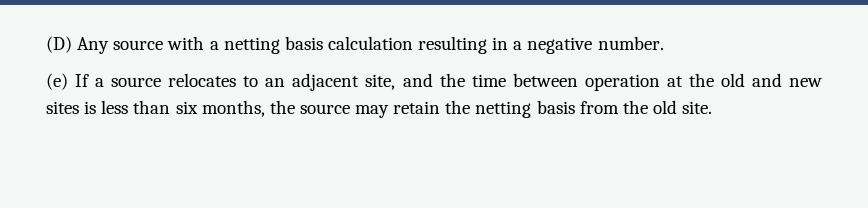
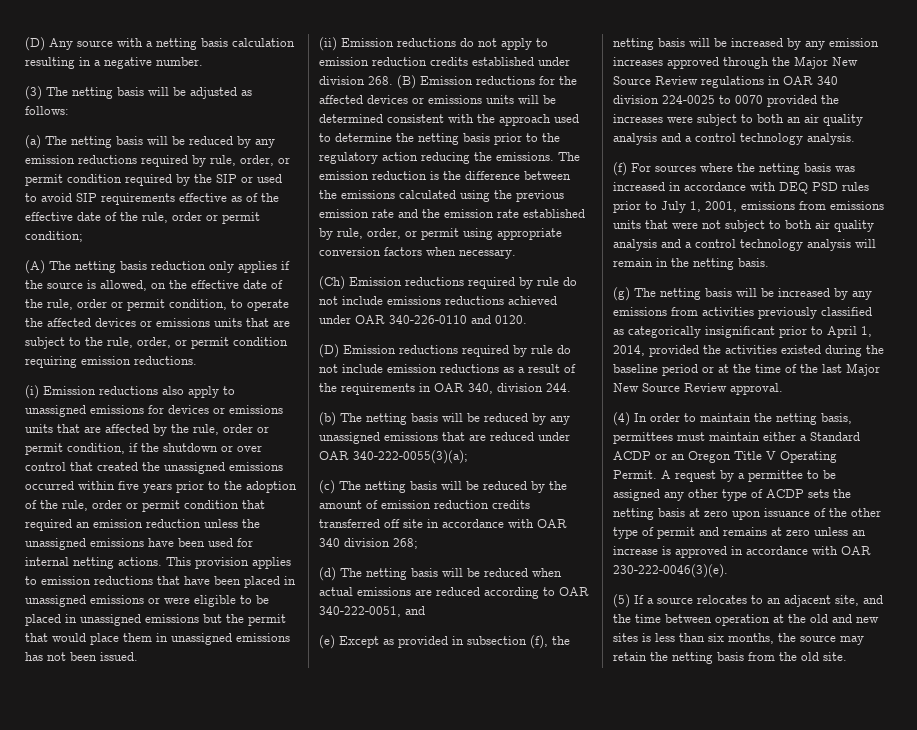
- (e) If a source relocates to an adjacent site, and the time between operation at the old and new sites is less than six months, the source may retain the netting basis from the old site.
+ (3) The netting basis will be adjusted as follows:
+ (a) The netting basis will be reduced by any emission reductions required by rule, order, or permit condition required by the SIP or used to avoid SIP requirements effective as of the effective date of the rule, order or permit condition;
+ (A) The netting basis reduction only applies if the source is allowed, on the effective date of the rule, order or permit condition, to operate the affected devices or emissions units that are subject to the rule, order, or permit condition requiring emission reductions.
+ (i) Emission reductions also apply to unassigned emissions for devices or emissions units that are affected by the rule, order or permit condition, if the shutdown or over control that created the unassigned emissions occurred within five years prior to the adoption of the rule, order or permit condition that required an emission reduction unless the unassigned emissions have been used for internal netting actions. This provision applies to emission reductions that have been placed in unassigned emissions or were eligible to be placed in unassigned emissions but the permit that would place them in unassigned emissions has not been issued.
+ (ii) Emission reductions do not apply to emission reduction credits established under division 268. (B) Emission reductions for the affected devices or emissions units will be determined consistent with the approach used to determine the netting basis prior to the regulatory action reducing the emissions. The emission reduction is the difference between the emissions calculated using the previous emission rate and the emission rate established by rule, order, or permit using appropriate conversion factors when necessary.
+ (Ch) Emission reductions required by rule do not include emissions reductions achieved under OAR 340-226-0110 and 0120.
+ (D) Emission reductions required by rule do not include emission reductions as a result of the requirements in OAR 340, division 244.
+ (b) The netting basis will be reduced by any unassigned emissions that are reduced under OAR 340-222-0055(3)(a);
+ (c) The netting basis will be reduced by the amount of emission reduction credits transferred off site in accordance with OAR 340 division 268;
+ (d) The netting basis will be reduced when actual emissions are reduced according to OAR 340-222-0051, and
+ (e) Except as provided in subsection (f), the netting basis will be increased by any emission increases approved through the Major New Source Review regulations in OAR 340 division 224-0025 to 0070 provided the increases were subject to both an air quality analysis and a control technology analysis.
+ (f) For sources where the netting basis was increased in accordance with DEQ PSD rules prior to July 1, 2001, emissions from emissions units that were not subject to both air quality analysis and a control technology analysis will remain in the netting basis.
+ (g) The netting basis will be increased by any emissions from activities previously classified as categorically insignificant prior to April 1, 2014, provided the activities existed during the baseline period or at the time of the last Major New Source Review approval.
+ (4) In order to maintain the netting basis, permittees must maintain either a Standard ACDP or an Oregon Title V Operating Permit. A request by a permittee to be assigned any other type of ACDP sets the netting basis at zero upon issuance of the other type of permit and remains at zero unless an increase is approved in accordance with OAR 230-222-0046(3)(e).
+ (5) If a source relocates to an adjacent site, and the time between operation at the old and new sites is less than six months, the source may retain the netting basis from the old site.

